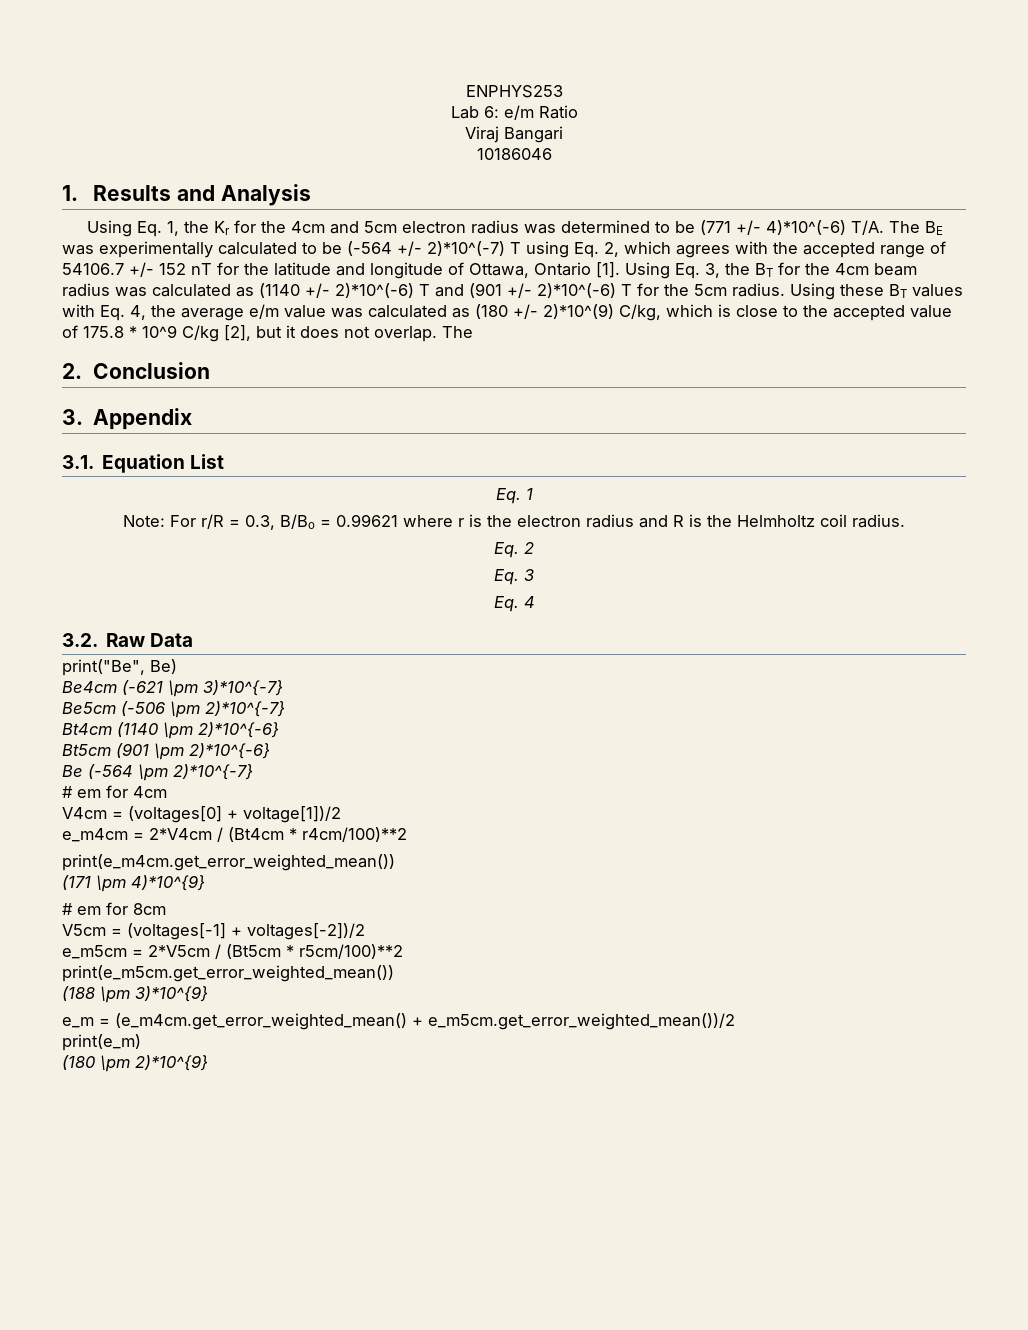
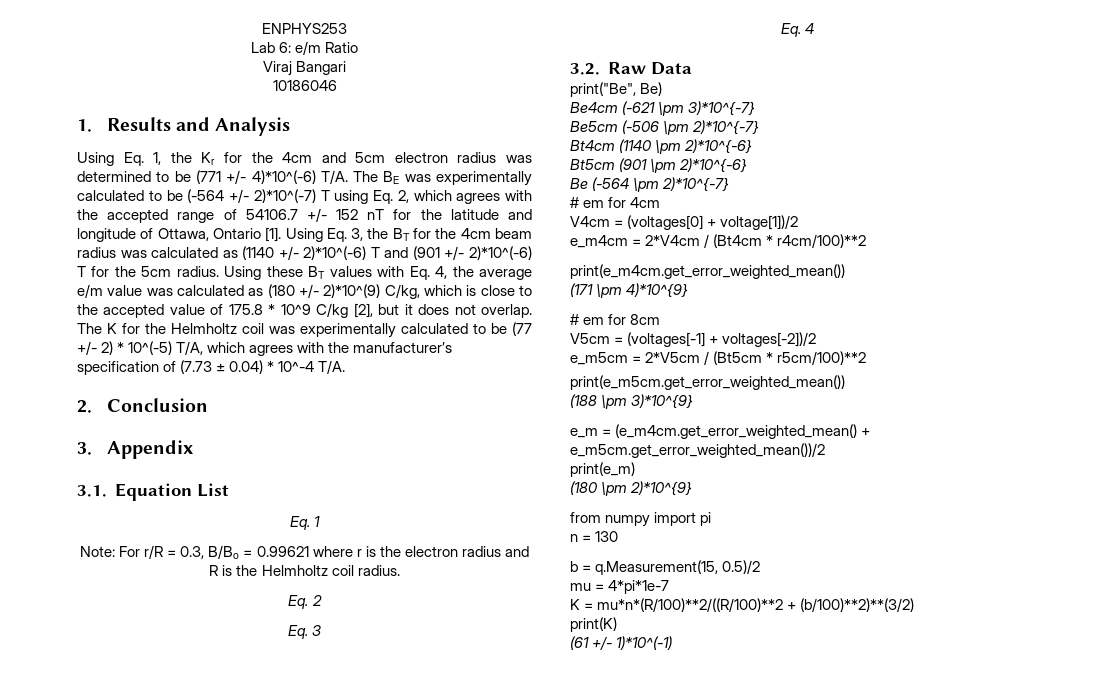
- Using these BT values with Eq. 4, the average e/m value was calculated as (180 +/- 2)*10^(9) C/kg, which is close to the accepted value of 175.8 * 10^9 C/kg [2], but it does not overlap. The
+ Using these BT values with Eq. 4, the average e/m value was calculated as (180 +/- 2)*10^(9) C/kg, which is close to the accepted value of 175.8 * 10^9 C/kg [2], but it does not overlap. The K for the Helmholtz coil was experimentally calculated to be (77 +/- 2) * 10^(-5) T/A, which agrees with the manufacturer’s specification of (7.73 ± 0.04) * 10^-4 T/A.
+ from numpy import pi
+ n = 130
+ b = q.Measurement(15, 0.5)/2
+ mu = 4*pi*1e-7
+ K = mu*n*(R/100)**2/((R/100)**2 + (b/100)**2)**(3/2)
+ print(K)
+ (61 +/- 1)*10^(-1)

